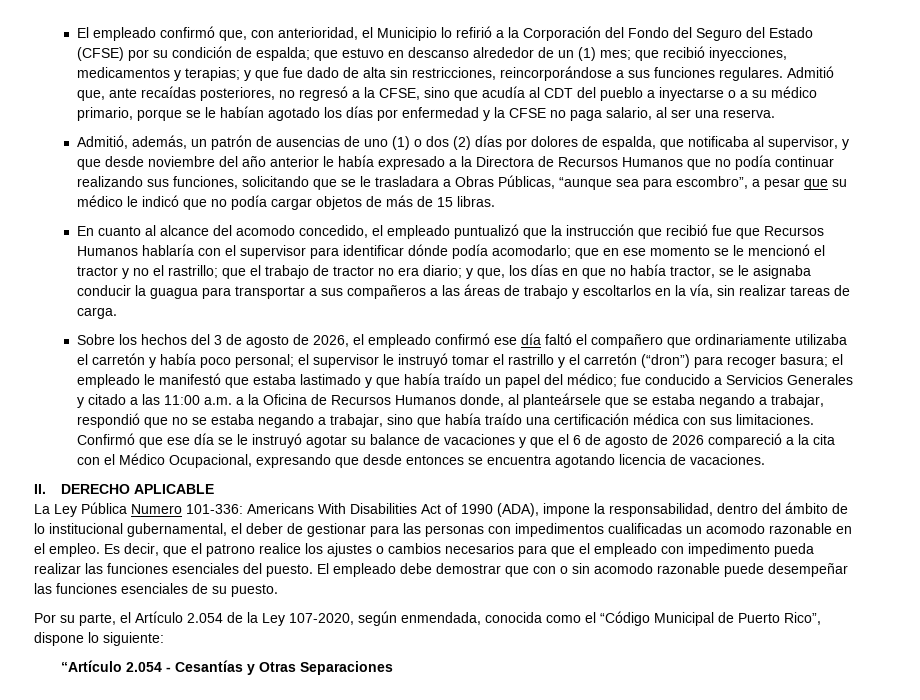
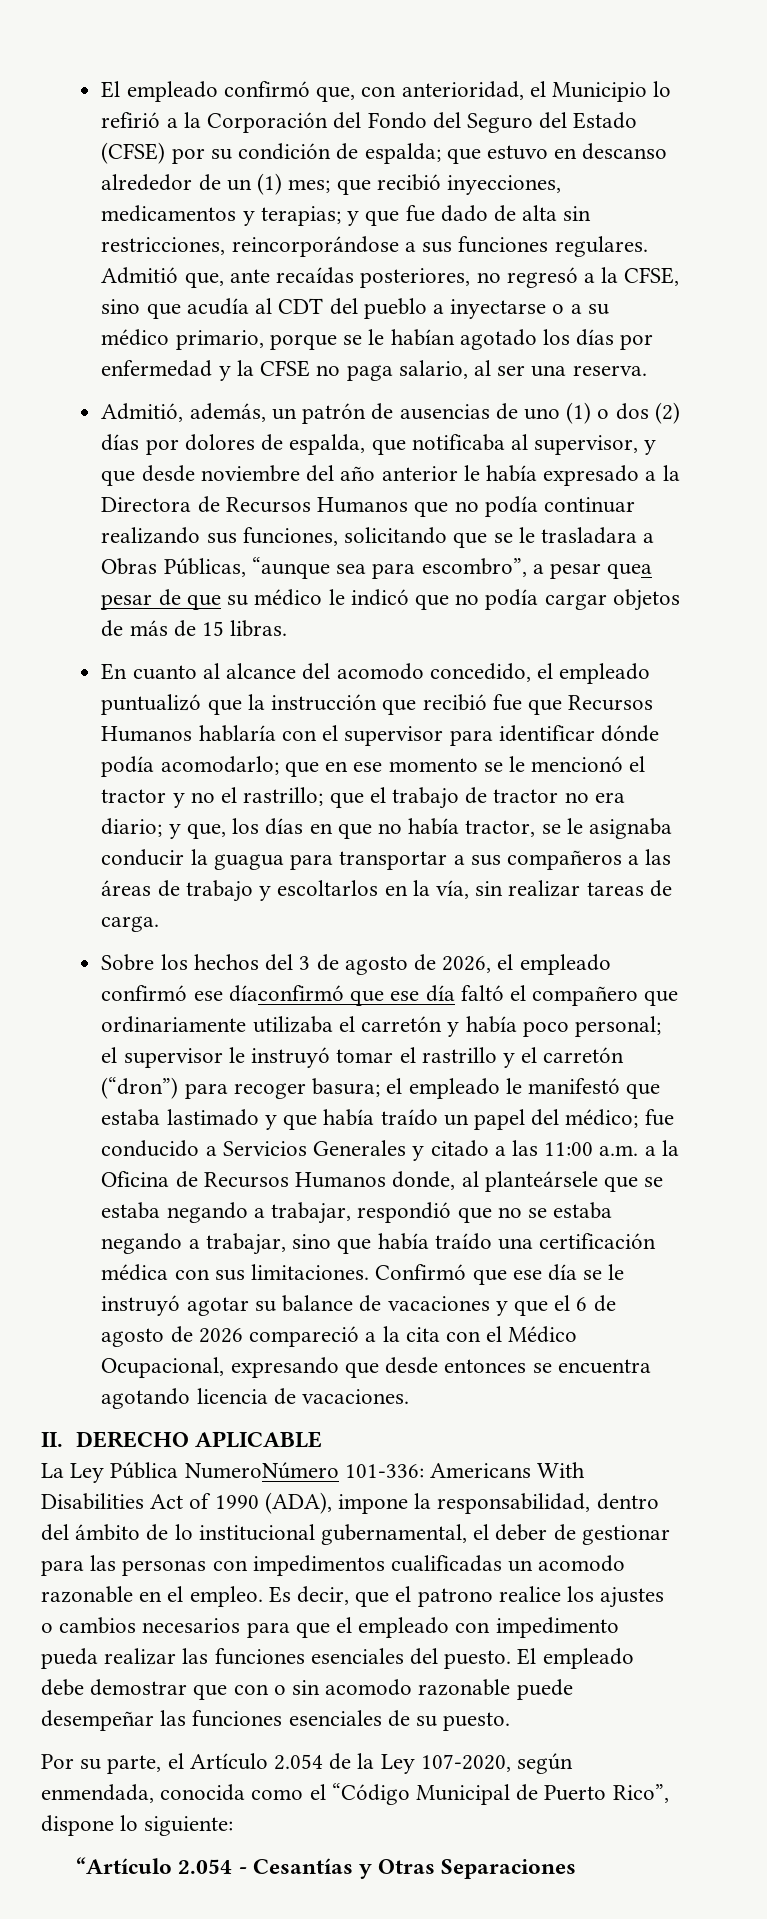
- Admitió, además, un patrón de ausencias de uno (1) o dos (2) días por dolores de espalda, que notificaba al supervisor, y que desde noviembre del año anterior le había expresado a la Directora de Recursos Humanos que no podía continuar realizando sus funciones, solicitando que se le trasladara a Obras Públicas, “aunque sea para escombro”, a pesar que su médico le indicó que no podía cargar objetos de más de 15 libras.
+ Admitió, además, un patrón de ausencias de uno (1) o dos (2) días por dolores de espalda, que notificaba al supervisor, y que desde noviembre del año anterior le había expresado a la Directora de Recursos Humanos que no podía continuar realizando sus funciones, solicitando que se le trasladara a Obras Públicas, “aunque sea para escombro”, a pesar quea pesar de que su médico le indicó que no podía cargar objetos de más de 15 libras.
- Sobre los hechos del 3 de agosto de 2026, el empleado confirmó ese día faltó el compañero que ordinariamente utilizaba el carretón y había poco personal;
+ Sobre los hechos del 3 de agosto de 2026, el empleado confirmó ese díaconfirmó que ese día faltó el compañero que ordinariamente utilizaba el carretón y había poco personal;
- La Ley Pública Numero 101-336: Americans With Disabilities Act of 1990 (ADA), impone la responsabilidad, dentro del ámbito de lo institucional gubernamental, el deber de gestionar para las personas con impedimentos cualificadas un acomodo razonable en el empleo.
+ La Ley Pública NumeroNúmero 101-336: Americans With Disabilities Act of 1990 (ADA), impone la responsabilidad, dentro del ámbito de lo institucional gubernamental, el deber de gestionar para las personas con impedimentos cualificadas un acomodo razonable en el empleo.

